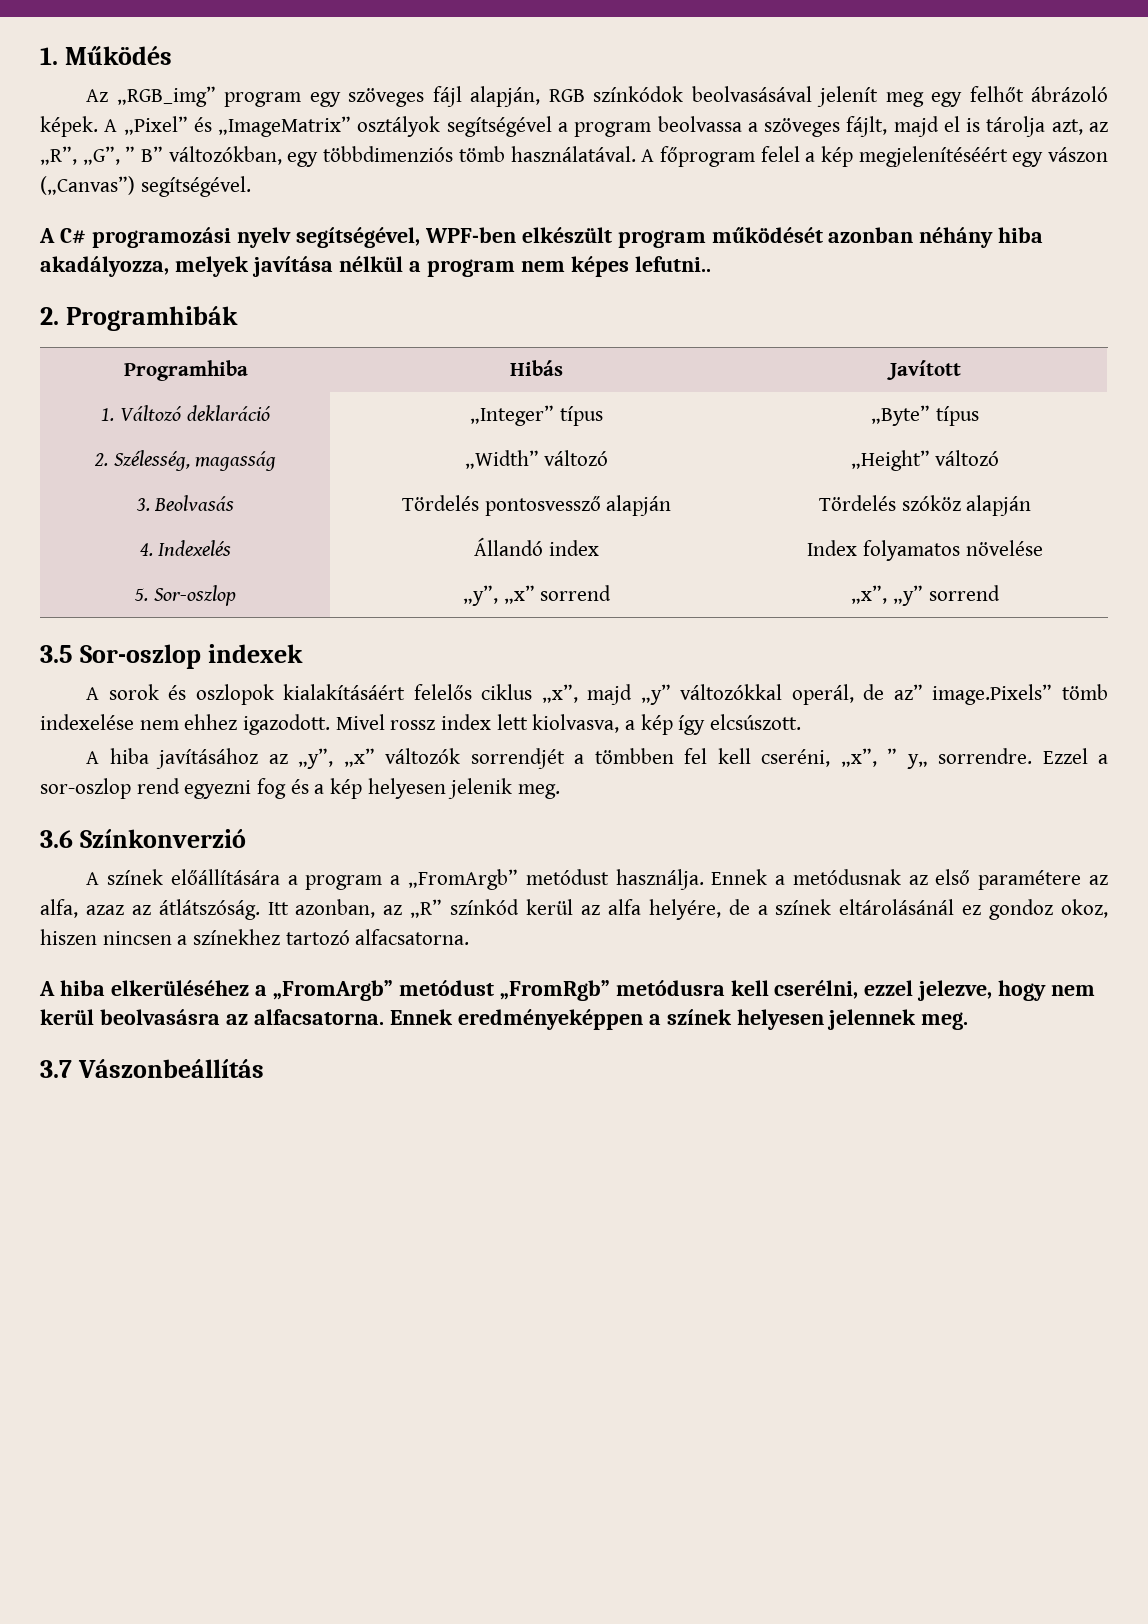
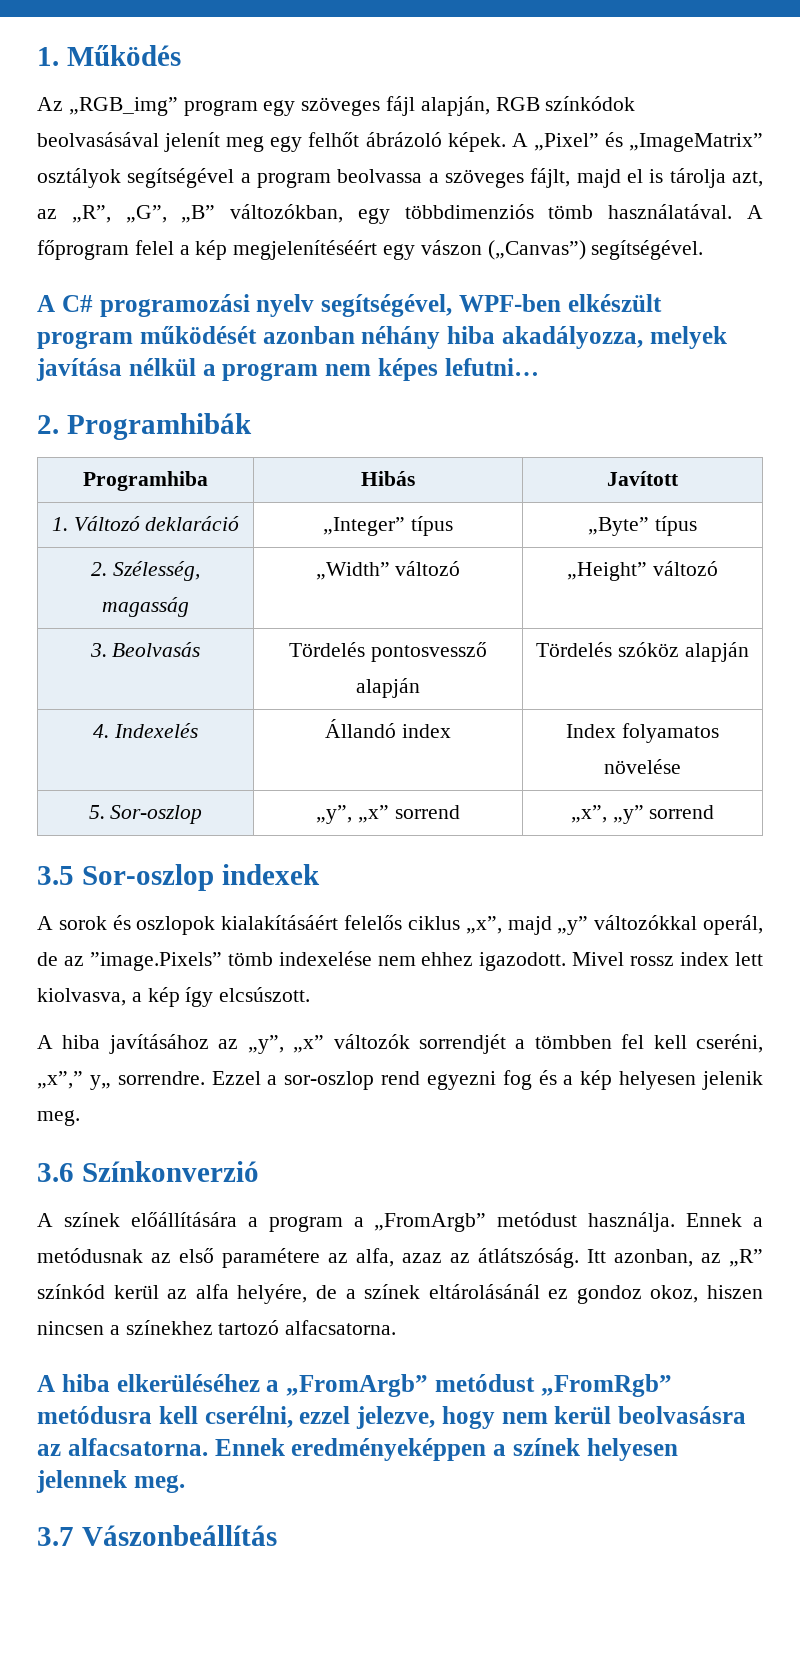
- A „Pixel” és „ImageMatrix” osztályok segítségével a program beolvassa a szöveges fájlt, majd el is tárolja azt, az „R”, „G”, ” B” változókban, egy többdimenziós tömb használatával.
+ A „Pixel” és „ImageMatrix” osztályok segítségével a program beolvassa a szöveges fájlt, majd el is tárolja azt, az „R”, „G”, „B” változókban, egy többdimenziós tömb használatával.
- A C# programozási nyelv segítségével, WPF-ben elkészült program működését azonban néhány hiba akadályozza, melyek javítása nélkül a program nem képes lefutni..
+ A C# programozási nyelv segítségével, WPF-ben elkészült program működését azonban néhány hiba akadályozza, melyek javítása nélkül a program nem képes lefutni…
- A sorok és oszlopok kialakításáért felelős ciklus „x”, majd „y” változókkal operál, de az” image.Pixels” tömb indexelése nem ehhez igazodott.
+ A sorok és oszlopok kialakításáért felelős ciklus „x”, majd „y” változókkal operál, de az ”image.Pixels” tömb indexelése nem ehhez igazodott.
- A hiba javításához az „y”, „x” változók sorrendjét a tömbben fel kell cseréni, „x”, ” y„ sorrendre.
+ A hiba javításához az „y”, „x” változók sorrendjét a tömbben fel kell cseréni, „x”,” y„ sorrendre.

